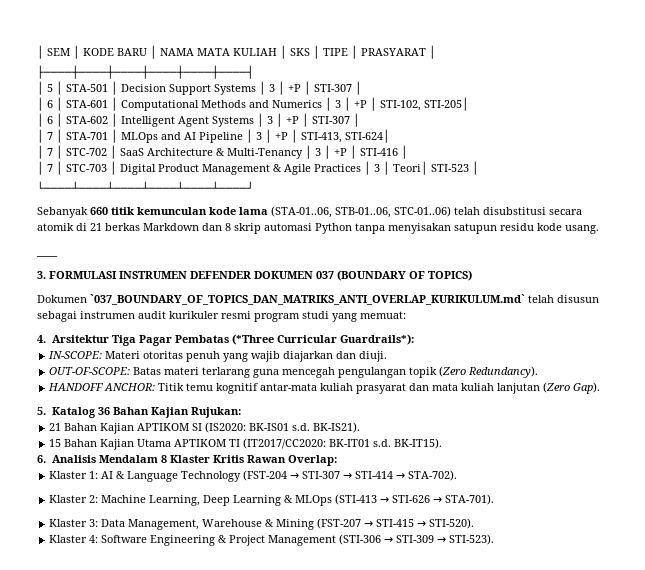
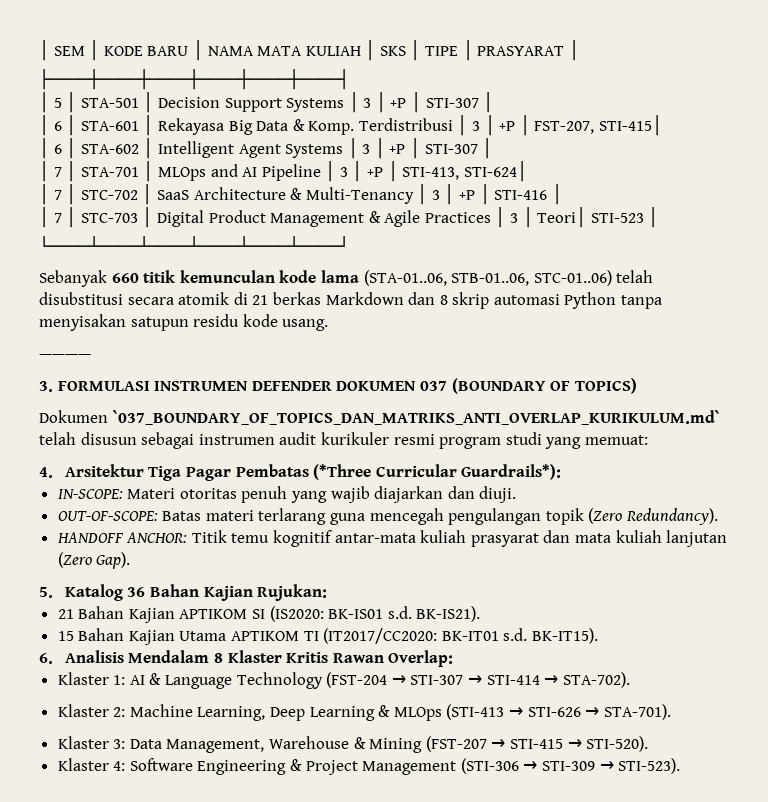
- │ 6 │ STA-601 │ Computational Methods and Numerics │ 3 │ +P │ STI-102, STI-205│
+ │ 6 │ STA-601 │ Rekayasa Big Data & Komp. Terdistribusi │ 3 │ +P │ FST-207, STI-415│
- ____
+ ————

